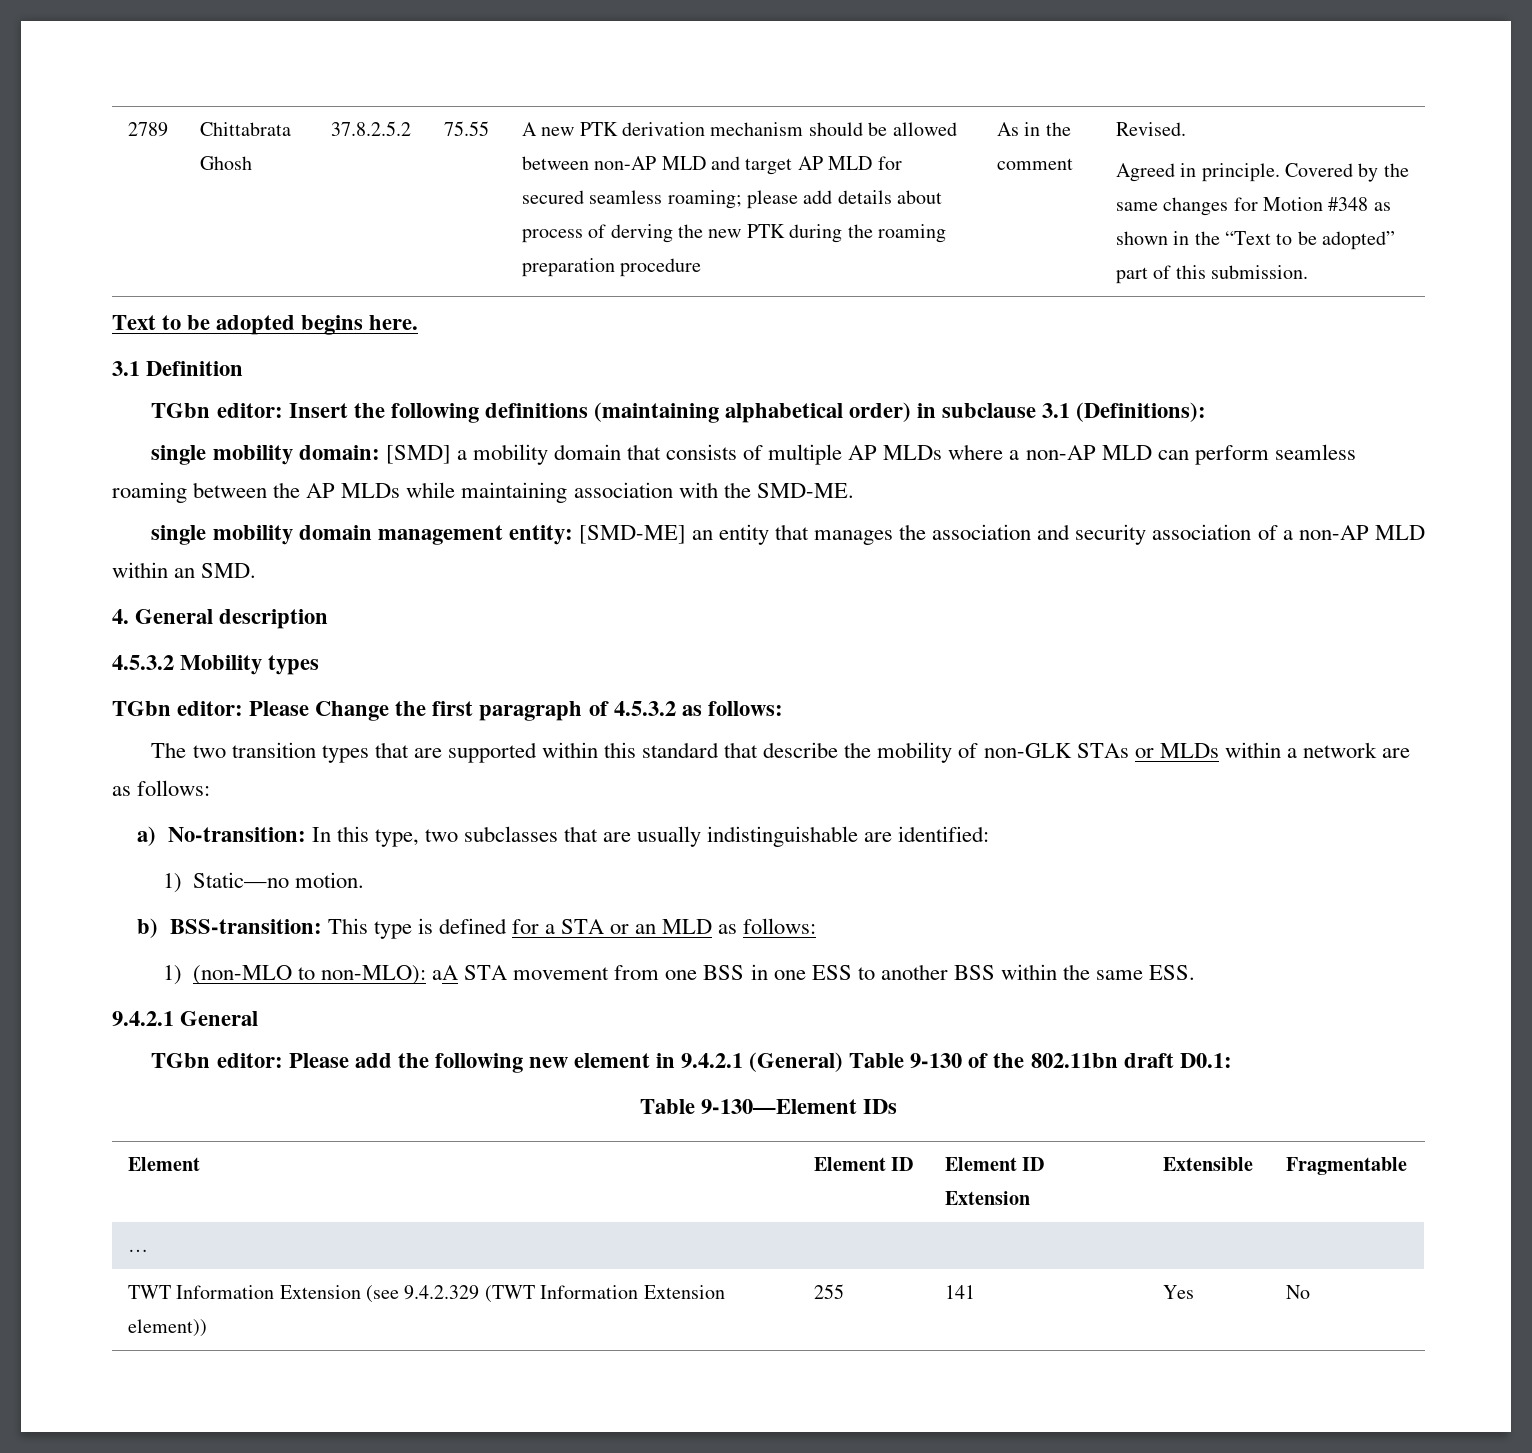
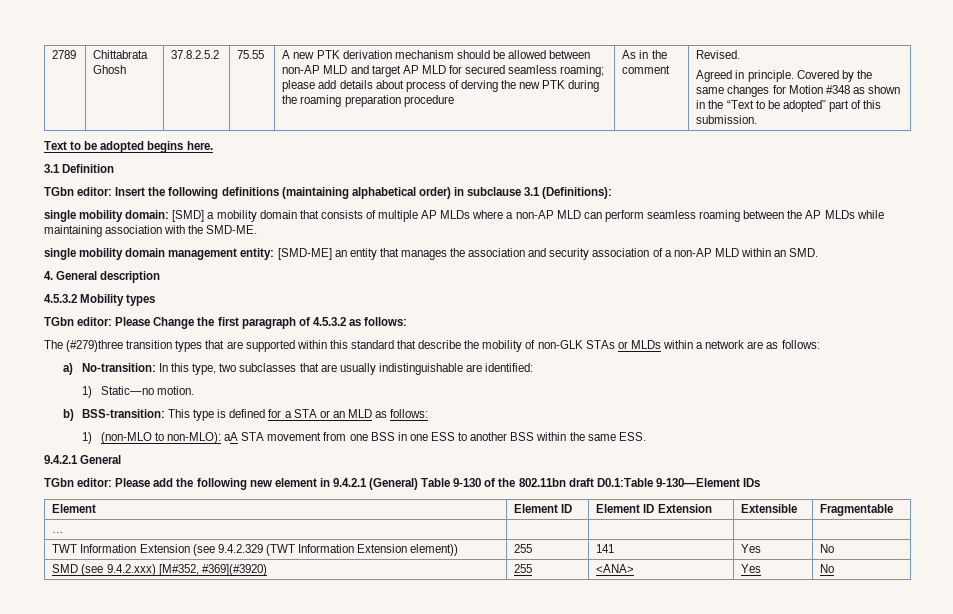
- The two transition types that are supported within this standard that describe the mobility of non-GLK STAs or MLDs within a network are as follows:
+ The (#279)three transition types that are supported within this standard that describe the mobility of non-GLK STAs or MLDs within a network are as follows:
- TGbn editor: Please add the following new element in 9.4.2.1 (General) Table 9-130 of the 802.11bn draft D0.1:
- Table 9-130—Element IDs
+ TGbn editor: Please add the following new element in 9.4.2.1 (General) Table 9-130 of the 802.11bn draft D0.1:Table 9-130—Element IDs
+ SMD (see 9.4.2.xxx) [M#352, #369](#3920) | 255 | <ANA> | Yes | No

